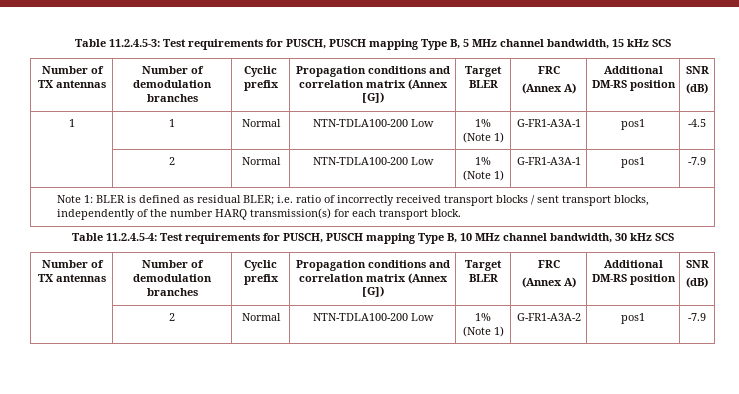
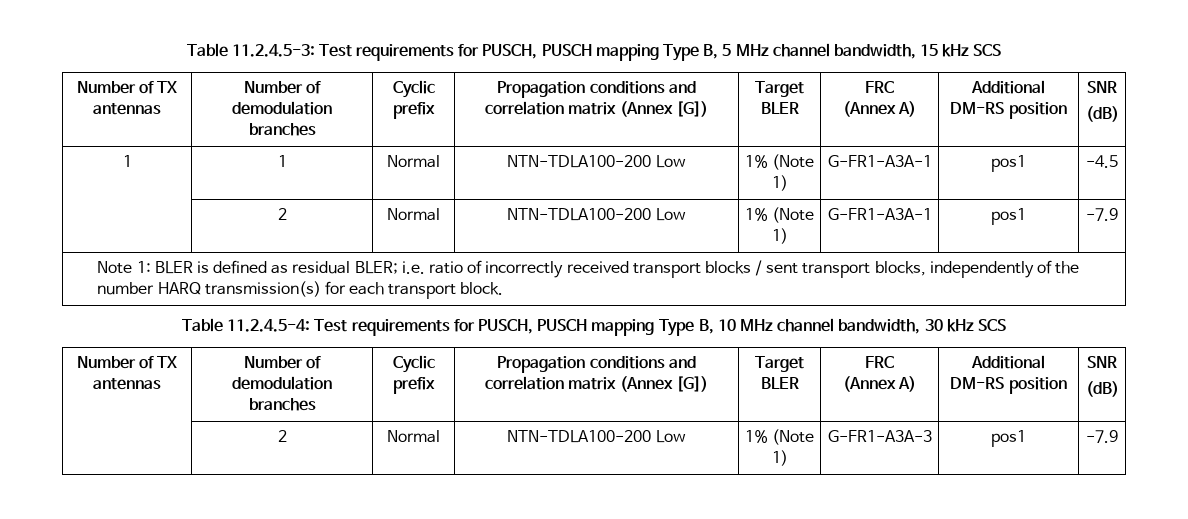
- | 2 | Normal | NTN-TDLA100-200 Low | 1% (Note 1) | G-FR1-A3A-2 | pos1 | -7.9
+ | 2 | Normal | NTN-TDLA100-200 Low | 1% (Note 1) | G-FR1-A3A-3 | pos1 | -7.9

